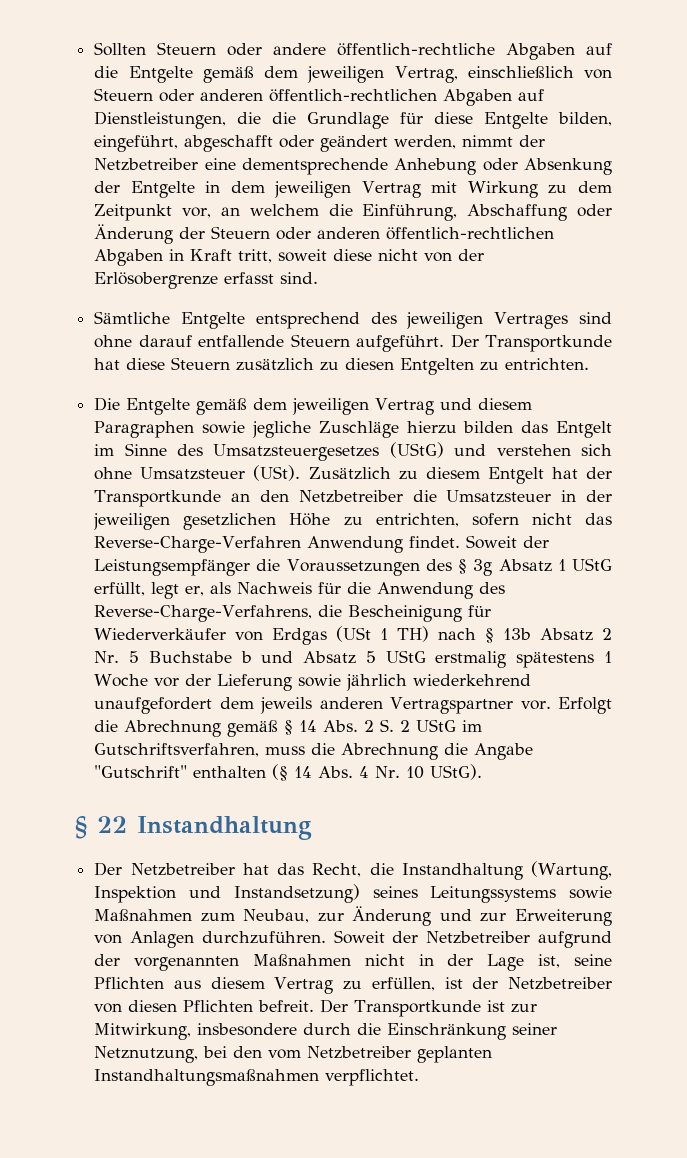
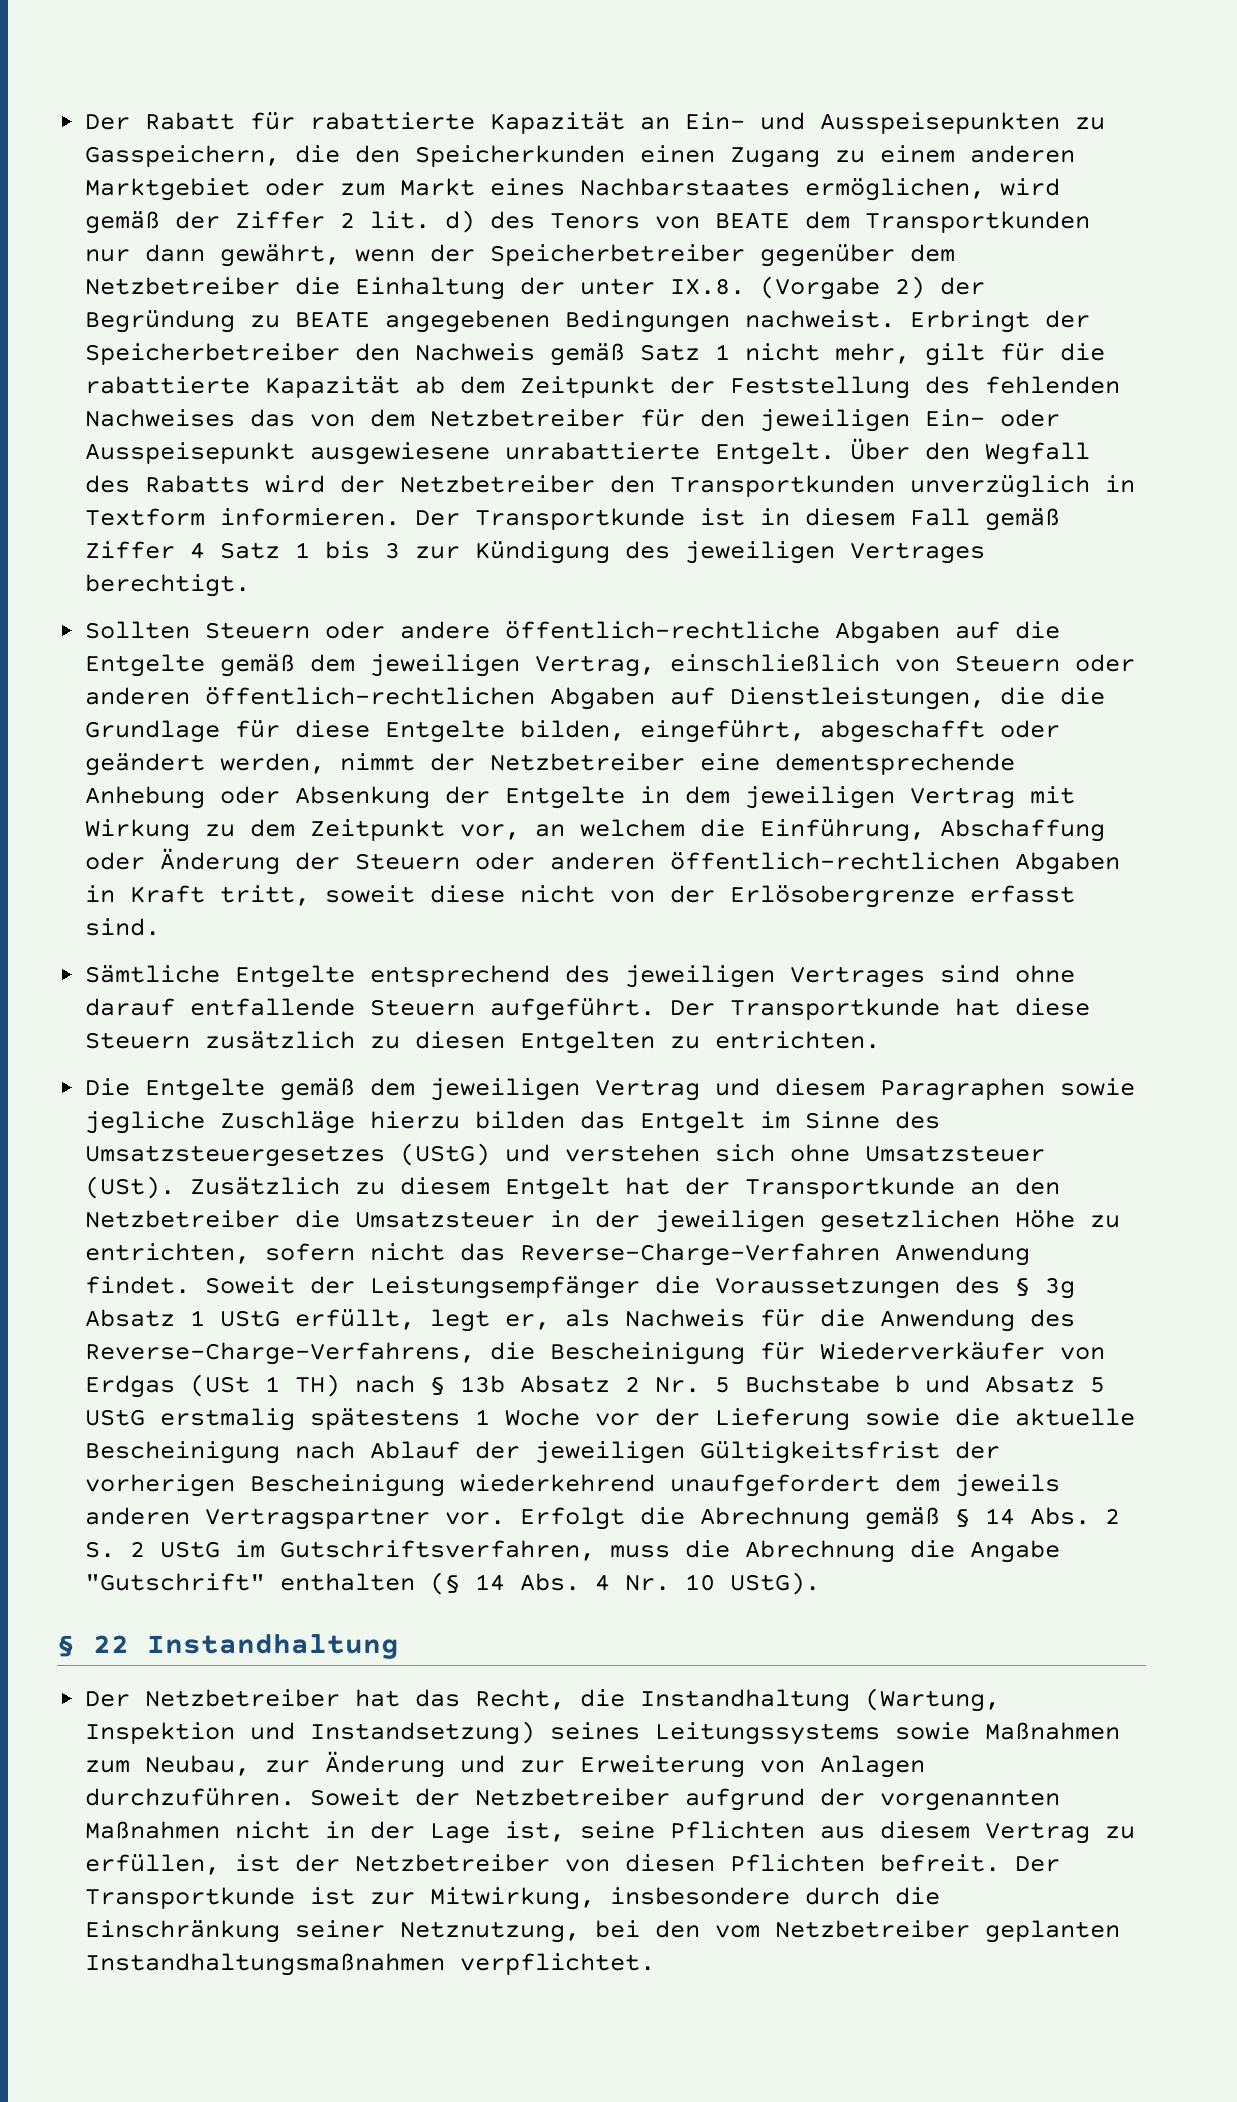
+ Der Rabatt für rabattierte Kapazität an Ein- und Ausspeisepunkten zu Gasspeichern, die den Speicherkunden einen Zugang zu einem anderen Marktgebiet oder zum Markt eines Nachbarstaates ermöglichen, wird gemäß der Ziffer 2 lit. d) des Tenors von BEATE dem Transportkunden nur dann gewährt, wenn der Speicherbetreiber gegenüber dem Netzbetreiber die Einhaltung der unter IX.8. (Vorgabe 2) der Begründung zu BEATE angegebenen Bedingungen nachweist. Erbringt der Speicherbetreiber den Nachweis gemäß Satz 1 nicht mehr, gilt für die rabattierte Kapazität ab dem Zeitpunkt der Feststellung des fehlenden Nachweises das von dem Netzbetreiber für den jeweiligen Ein- oder Ausspeisepunkt ausgewiesene unrabattierte Entgelt. Über den Wegfall des Rabatts wird der Netzbetreiber den Transportkunden unverzüglich in Textform informieren. Der Transportkunde ist in diesem Fall gemäß Ziffer 4 Satz 1 bis 3 zur Kündigung des jeweiligen Vertrages berechtigt.
- Soweit der Leistungsempfänger die Voraussetzungen des § 3g Absatz 1 UStG erfüllt, legt er, als Nachweis für die Anwendung des Reverse-Charge-Verfahrens, die Bescheinigung für Wiederverkäufer von Erdgas (USt 1 TH) nach § 13b Absatz 2 Nr. 5 Buchstabe b und Absatz 5 UStG erstmalig spätestens 1 Woche vor der Lieferung sowie jährlich wiederkehrend unaufgefordert dem jeweils anderen Vertragspartner vor.
+ Soweit der Leistungsempfänger die Voraussetzungen des § 3g Absatz 1 UStG erfüllt, legt er, als Nachweis für die Anwendung des Reverse-Charge-Verfahrens, die Bescheinigung für Wiederverkäufer von Erdgas (USt 1 TH) nach § 13b Absatz 2 Nr. 5 Buchstabe b und Absatz 5 UStG erstmalig spätestens 1 Woche vor der Lieferung sowie die aktuelle Bescheinigung nach Ablauf der jeweiligen Gültigkeitsfrist der vorherigen Bescheinigung wiederkehrend unaufgefordert dem jeweils anderen Vertragspartner vor.

